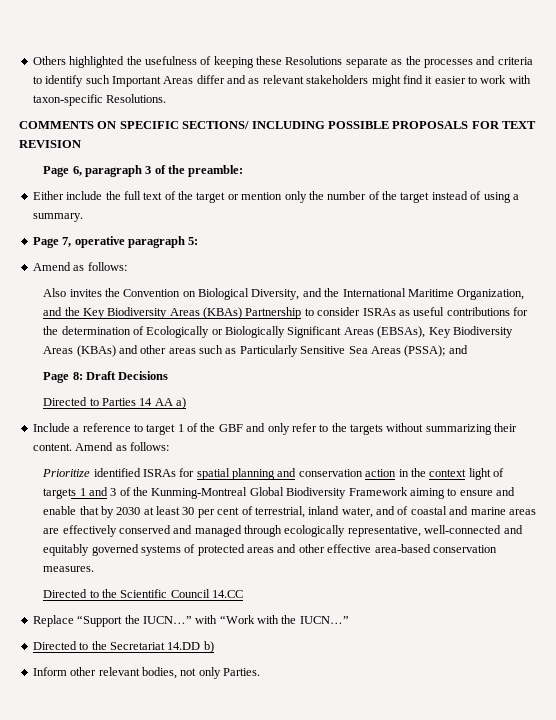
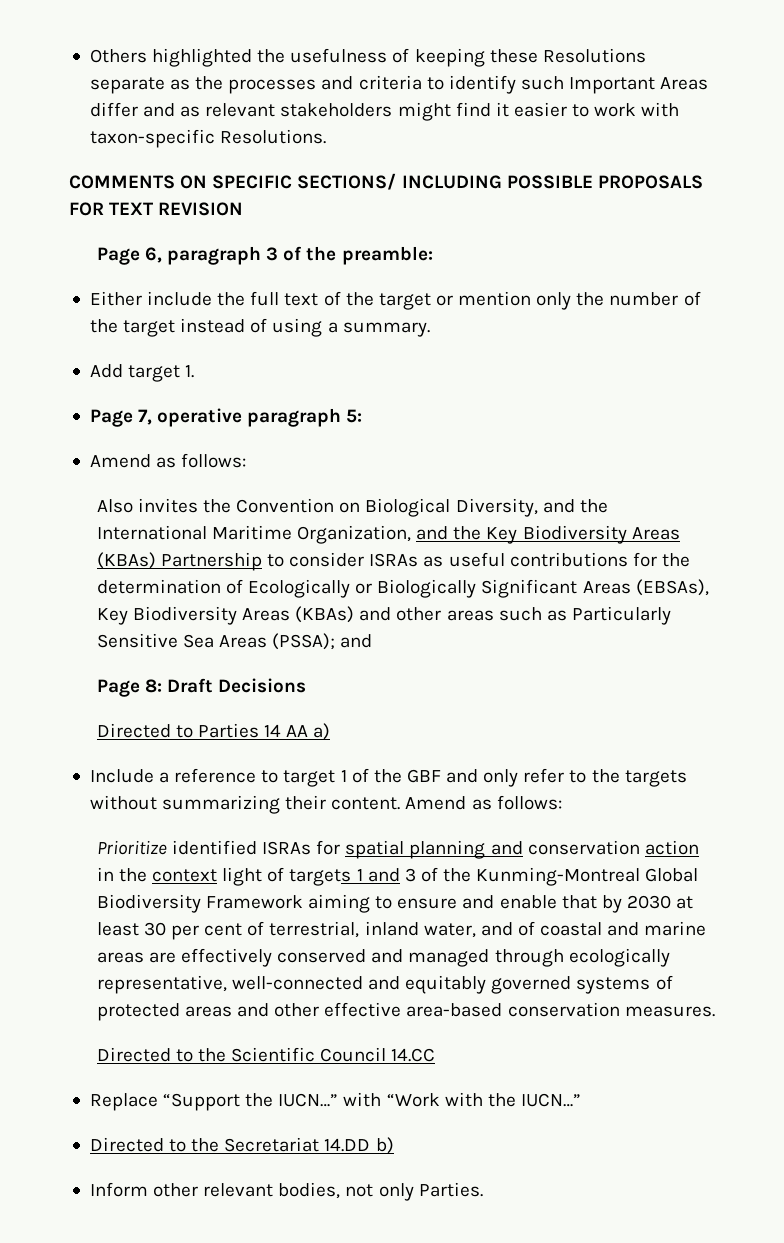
+ Add target 1.

